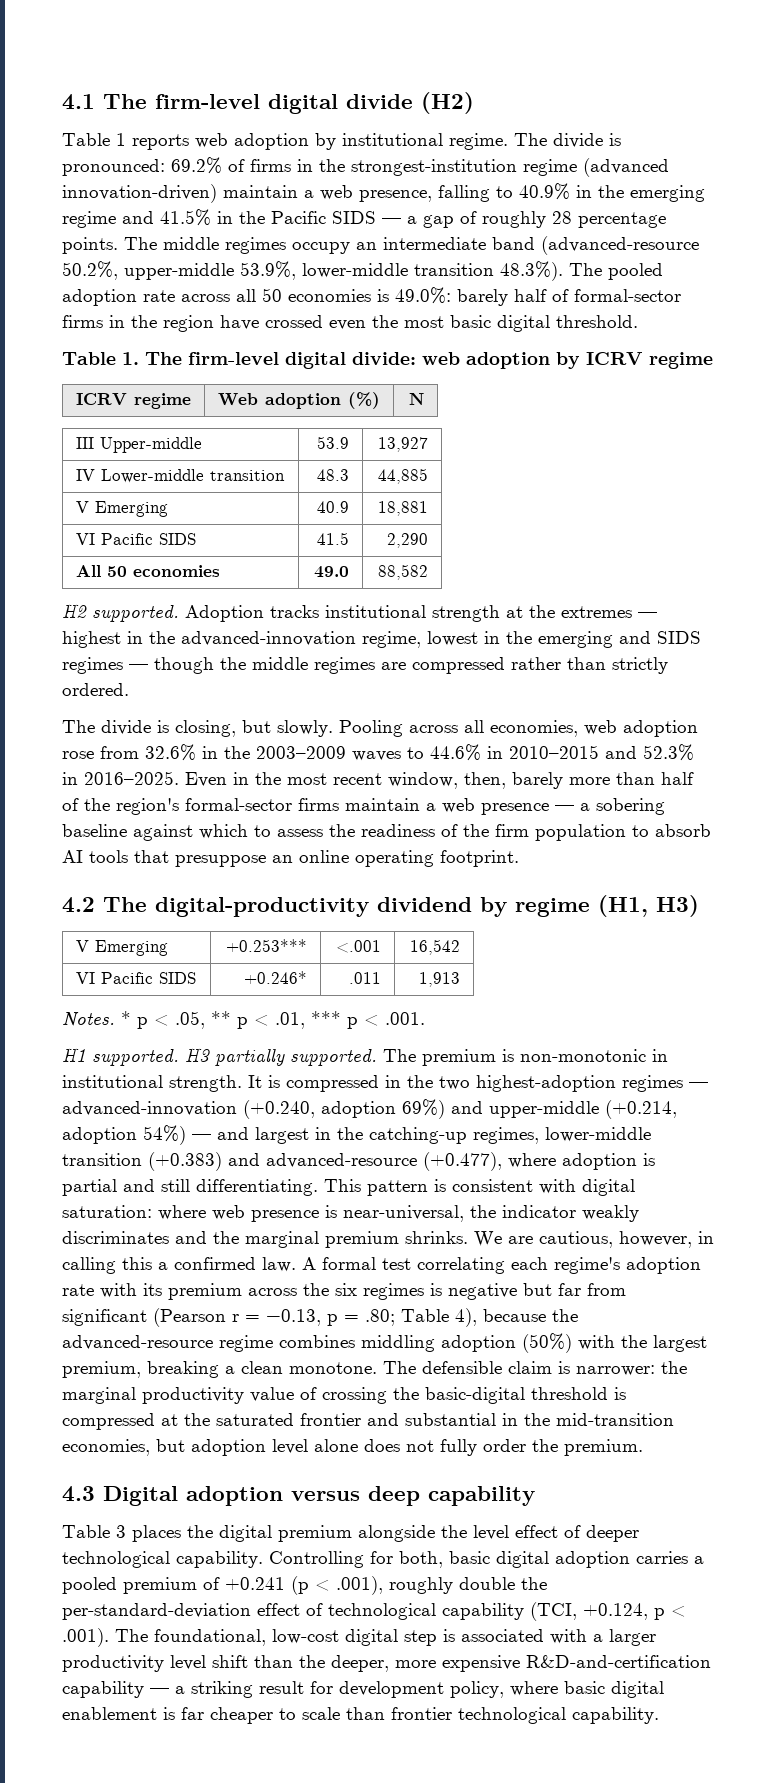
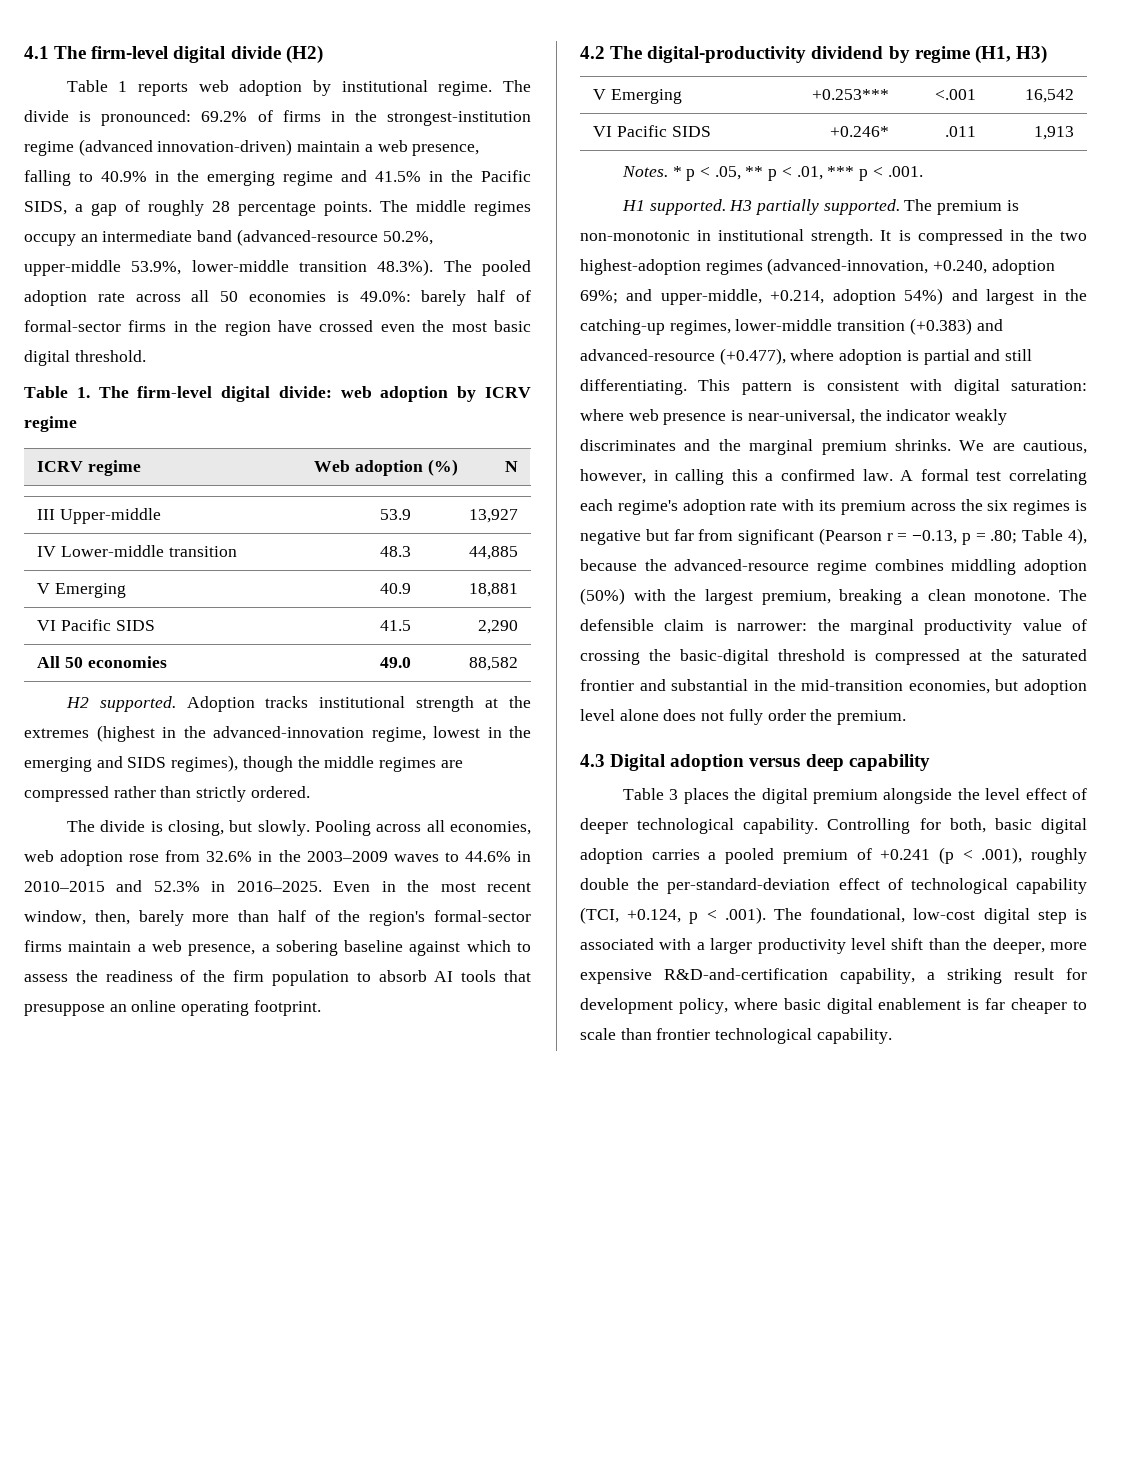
- The divide is pronounced: 69.2% of firms in the strongest-institution regime (advanced innovation-driven) maintain a web presence, falling to 40.9% in the emerging regime and 41.5% in the Pacific SIDS — a gap of roughly 28 percentage points.
+ The divide is pronounced: 69.2% of firms in the strongest-institution regime (advanced innovation-driven) maintain a web presence, falling to 40.9% in the emerging regime and 41.5% in the Pacific SIDS, a gap of roughly 28 percentage points.
- Adoption tracks institutional strength at the extremes — highest in the advanced-innovation regime, lowest in the emerging and SIDS regimes — though the middle regimes are compressed rather than strictly ordered.
+ Adoption tracks institutional strength at the extremes (highest in the advanced-innovation regime, lowest in the emerging and SIDS regimes), though the middle regimes are compressed rather than strictly ordered.
- Even in the most recent window, then, barely more than half of the region's formal-sector firms maintain a web presence — a sobering baseline against which to assess the readiness of the firm population to absorb AI tools that presuppose an online operating footprint.
+ Even in the most recent window, then, barely more than half of the region's formal-sector firms maintain a web presence, a sobering baseline against which to assess the readiness of the firm population to absorb AI tools that presuppose an online operating footprint.
- It is compressed in the two highest-adoption regimes — advanced-innovation (+0.240, adoption 69%) and upper-middle (+0.214, adoption 54%) — and largest in the catching-up regimes, lower-middle transition (+0.383) and advanced-resource (+0.477), where adoption is partial and still differentiating.
+ It is compressed in the two highest-adoption regimes (advanced-innovation, +0.240, adoption 69%; and upper-middle, +0.214, adoption 54%) and largest in the catching-up regimes, lower-middle transition (+0.383) and advanced-resource (+0.477), where adoption is partial and still differentiating.
- Controlling for both, basic digital adoption carries a pooled premium of +0.241 (p < .001), roughly double the per-standard-deviation effect of technological capability (TCI, +0.124, p < .001). The foundational, low-cost digital step is associated with a larger productivity level shift than the deeper, more expensive R&D-and-certification capability — a striking result for development policy, where basic digital enablement is far cheaper to scale than frontier technological capability.
+ Controlling for both, basic digital adoption carries a pooled premium of +0.241 (p < .001), roughly double the per-standard-deviation effect of technological capability (TCI, +0.124, p < .001). The foundational, low-cost digital step is associated with a larger productivity level shift than the deeper, more expensive R&D-and-certification capability, a striking result for development policy, where basic digital enablement is far cheaper to scale than frontier technological capability.

